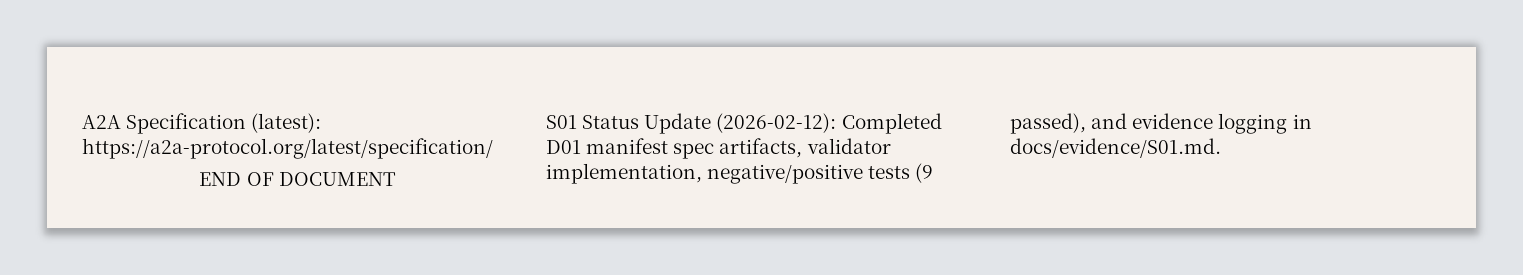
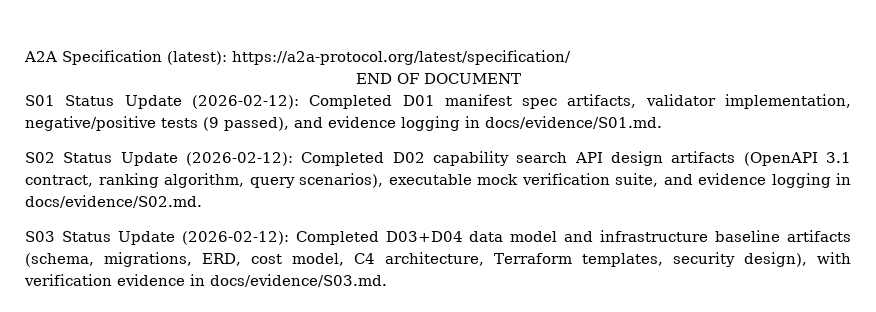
+ S02 Status Update (2026-02-12): Completed D02 capability search API design artifacts (OpenAPI 3.1 contract, ranking algorithm, query scenarios), executable mock verification suite, and evidence logging in docs/evidence/S02.md.
+ S03 Status Update (2026-02-12): Completed D03+D04 data model and infrastructure baseline artifacts (schema, migrations, ERD, cost model, C4 architecture, Terraform templates, security design), with verification evidence in docs/evidence/S03.md.

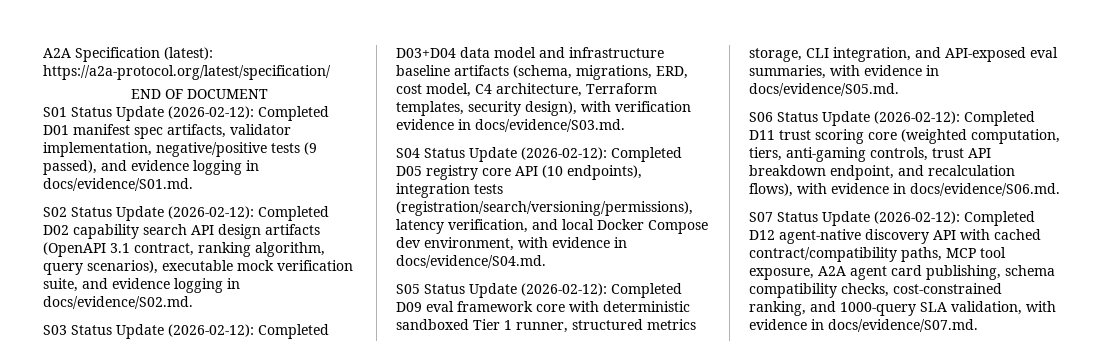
+ S04 Status Update (2026-02-12): Completed D05 registry core API (10 endpoints), integration tests (registration/search/versioning/permissions), latency verification, and local Docker Compose dev environment, with evidence in docs/evidence/S04.md.
+ S05 Status Update (2026-02-12): Completed D09 eval framework core with deterministic sandboxed Tier 1 runner, structured metrics storage, CLI integration, and API-exposed eval summaries, with evidence in docs/evidence/S05.md.
+ S06 Status Update (2026-02-12): Completed D11 trust scoring core (weighted computation, tiers, anti-gaming controls, trust API breakdown endpoint, and recalculation flows), with evidence in docs/evidence/S06.md.
+ S07 Status Update (2026-02-12): Completed D12 agent-native discovery API with cached contract/compatibility paths, MCP tool exposure, A2A agent card publishing, schema compatibility checks, cost-constrained ranking, and 1000-query SLA validation, with evidence in docs/evidence/S07.md.

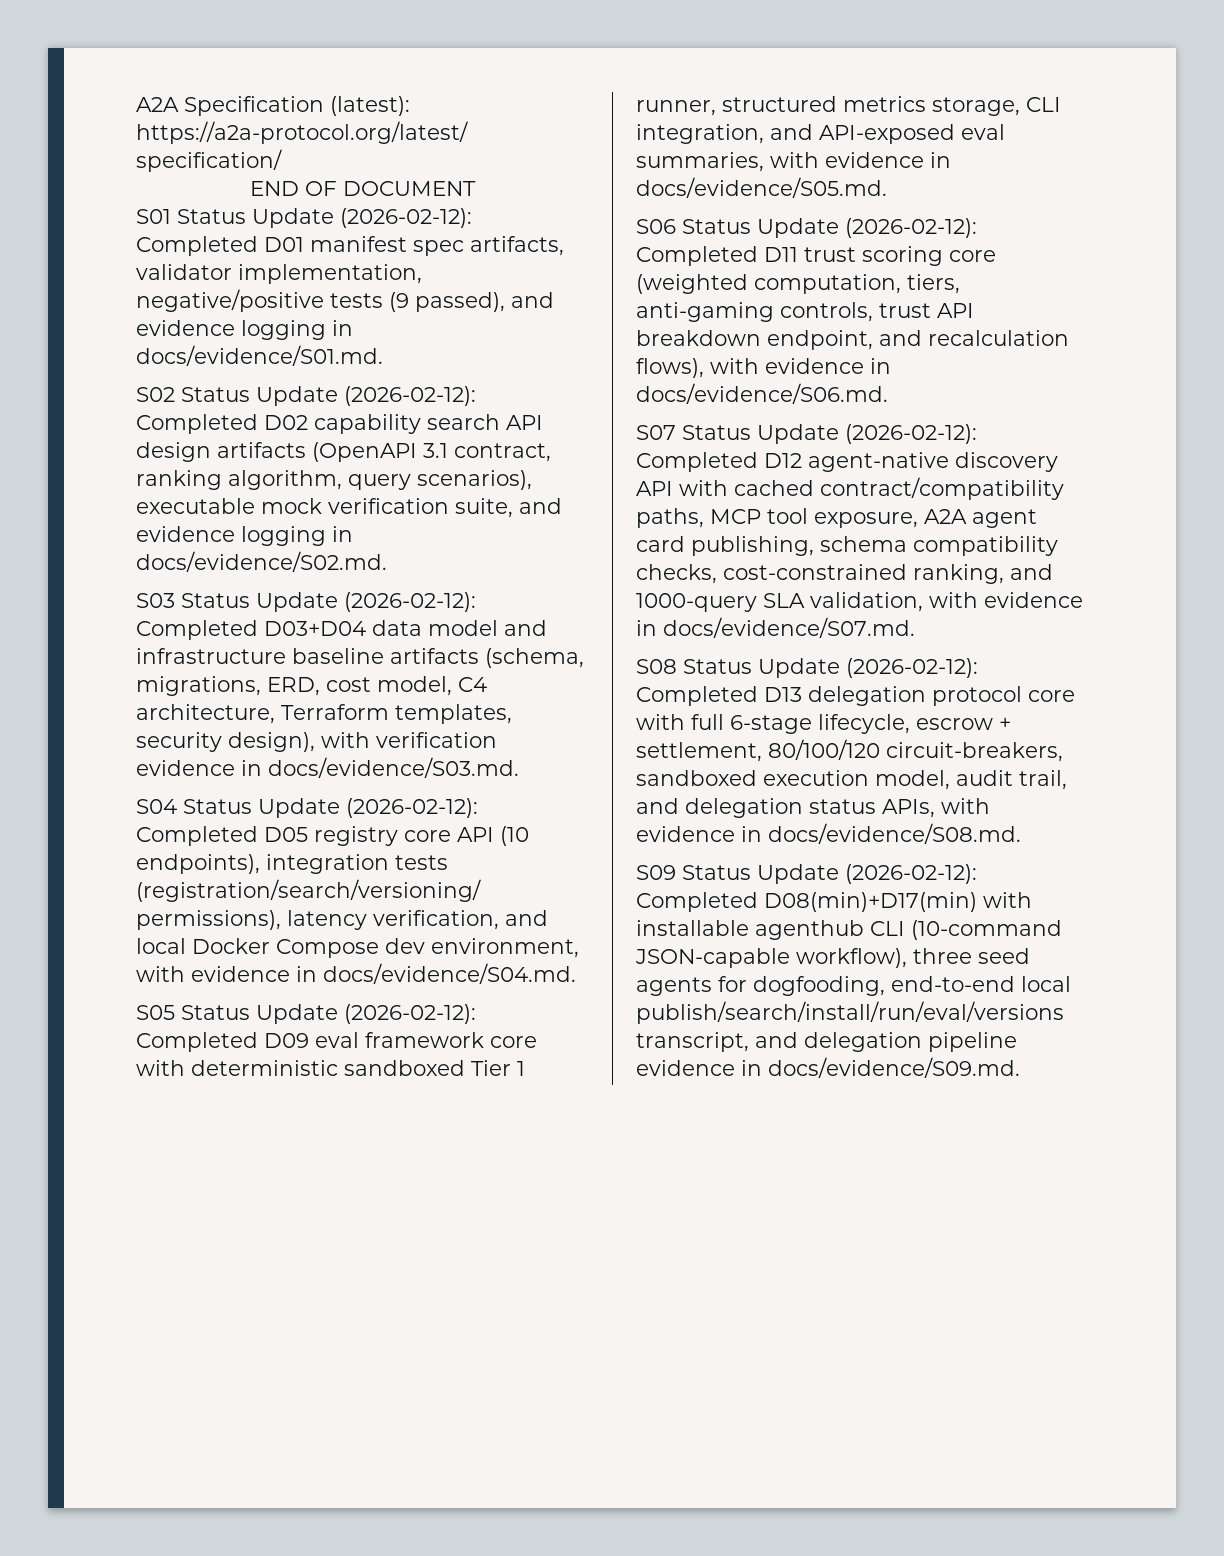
+ S08 Status Update (2026-02-12): Completed D13 delegation protocol core with full 6-stage lifecycle, escrow + settlement, 80/100/120 circuit-breakers, sandboxed execution model, audit trail, and delegation status APIs, with evidence in docs/evidence/S08.md.
+ S09 Status Update (2026-02-12): Completed D08(min)+D17(min) with installable agenthub CLI (10-command JSON-capable workflow), three seed agents for dogfooding, end-to-end local publish/search/install/run/eval/versions transcript, and delegation pipeline evidence in docs/evidence/S09.md.

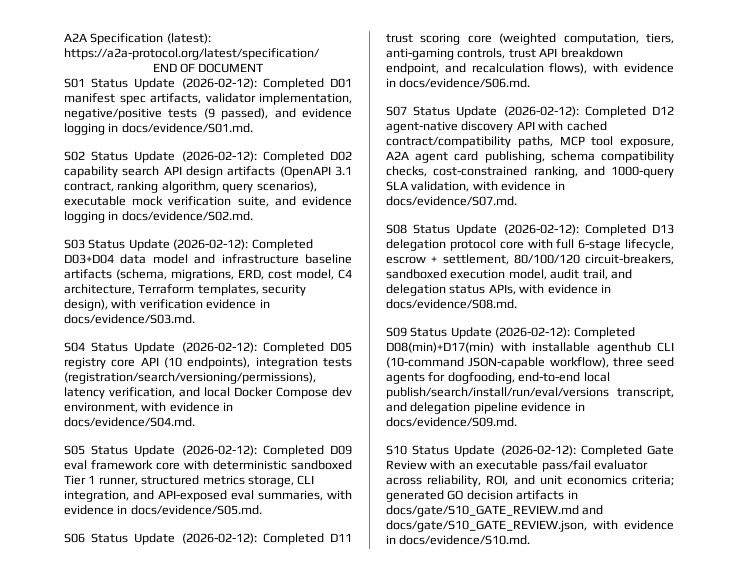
+ S10 Status Update (2026-02-12): Completed Gate Review with an executable pass/fail evaluator across reliability, ROI, and unit economics criteria; generated GO decision artifacts in docs/gate/S10_GATE_REVIEW.md and docs/gate/S10_GATE_REVIEW.json, with evidence in docs/evidence/S10.md.

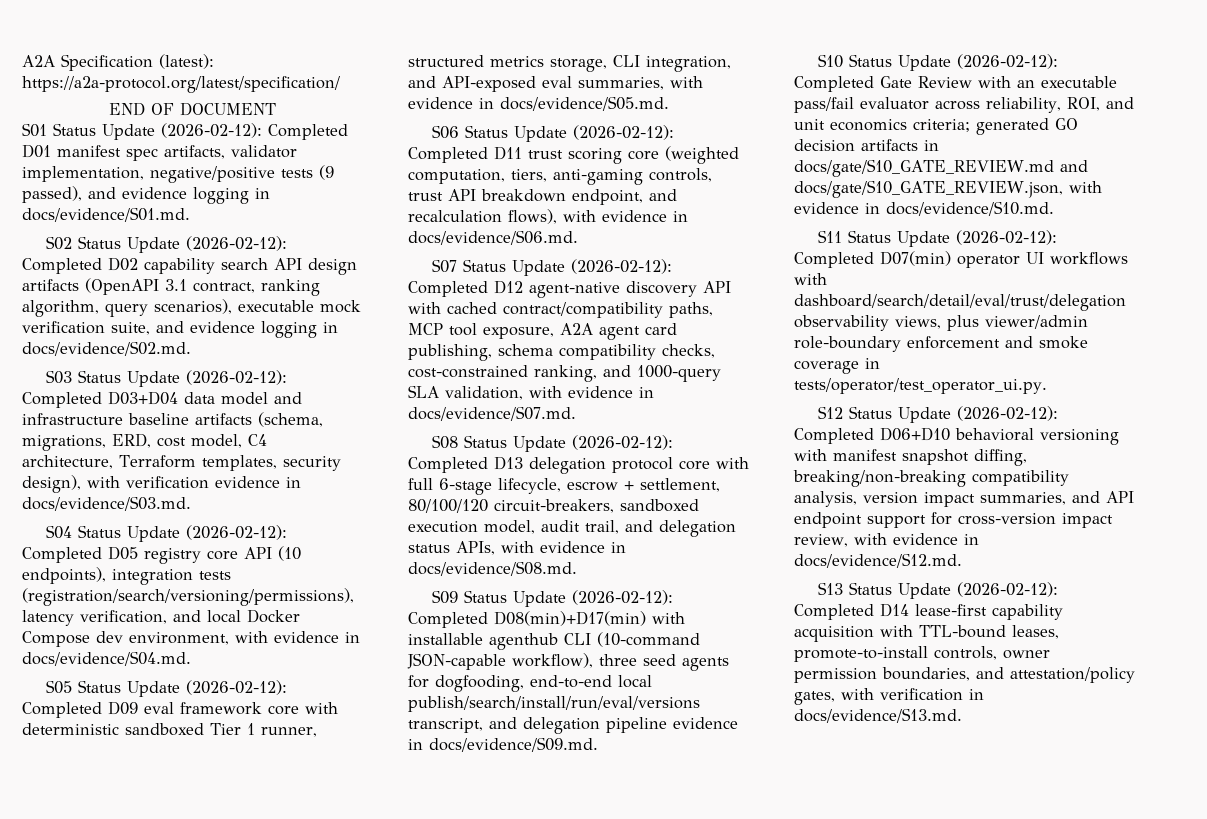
+ S11 Status Update (2026-02-12): Completed D07(min) operator UI workflows with dashboard/search/detail/eval/trust/delegation observability views, plus viewer/admin role-boundary enforcement and smoke coverage in tests/operator/test_operator_ui.py.
+ S12 Status Update (2026-02-12): Completed D06+D10 behavioral versioning with manifest snapshot diffing, breaking/non-breaking compatibility analysis, version impact summaries, and API endpoint support for cross-version impact review, with evidence in docs/evidence/S12.md.
+ S13 Status Update (2026-02-12): Completed D14 lease-first capability acquisition with TTL-bound leases, promote-to-install controls, owner permission boundaries, and attestation/policy gates, with verification in docs/evidence/S13.md.

